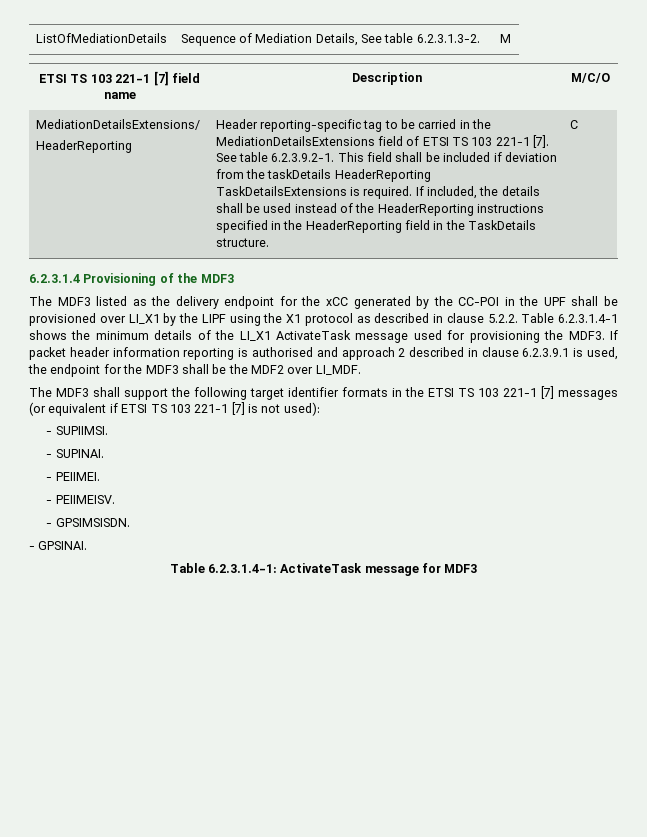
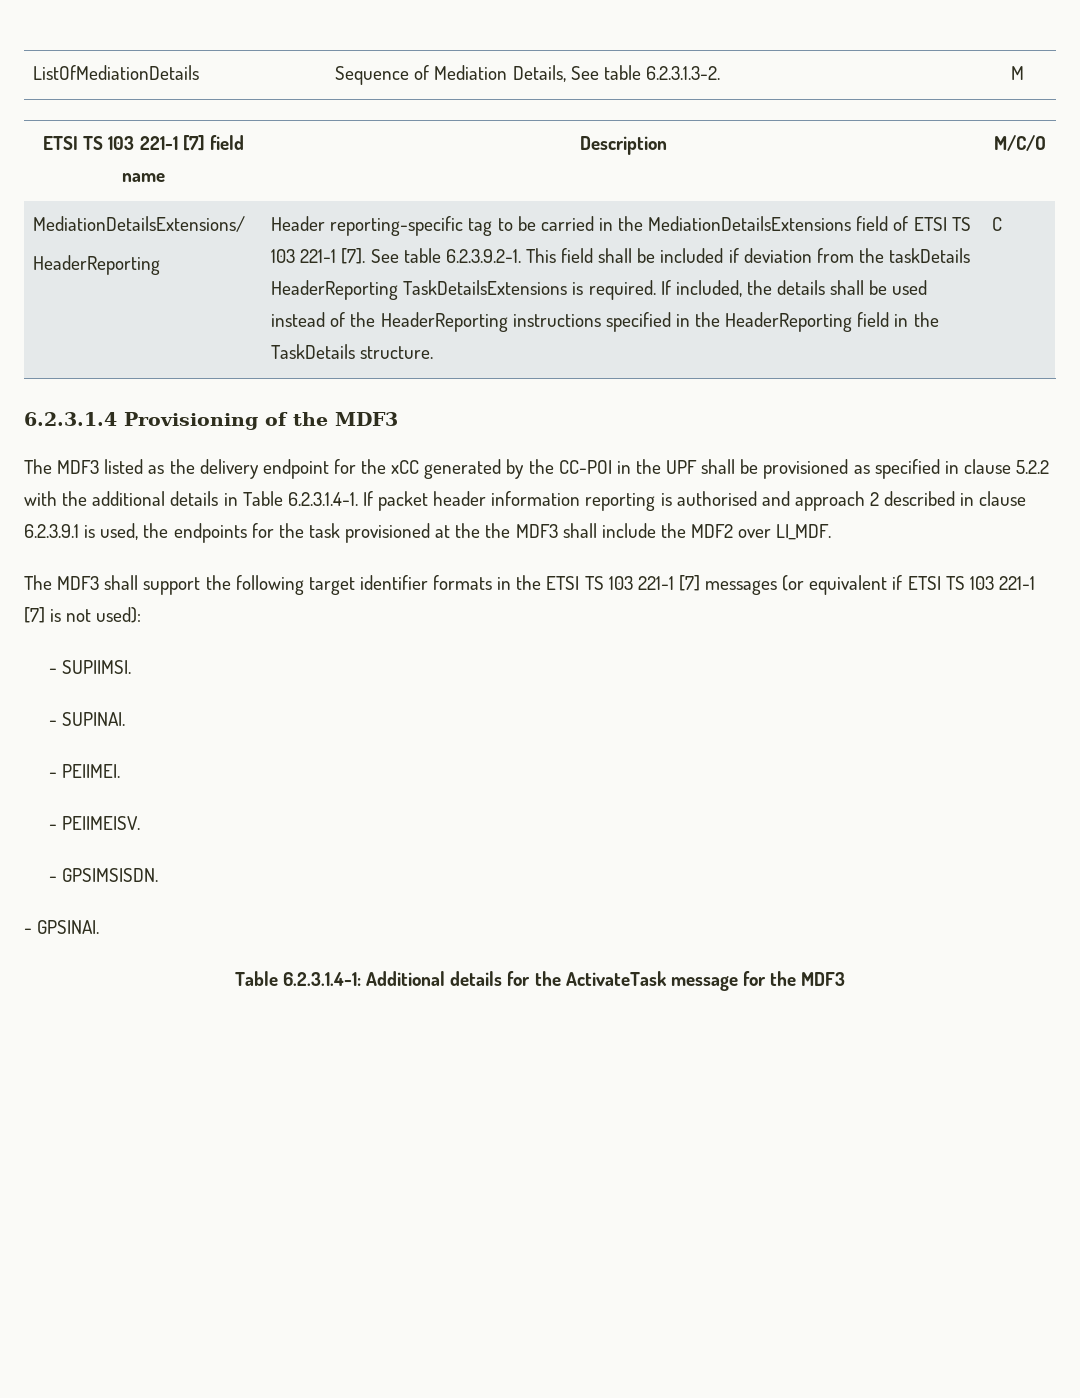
- The MDF3 listed as the delivery endpoint for the xCC generated by the CC-POI in the UPF shall be provisioned over LI_X1 by the LIPF using the X1 protocol as described in clause 5.2.2. Table 6.2.3.1.4-1 shows the minimum details of the LI_X1 ActivateTask message used for provisioning the MDF3. If packet header information reporting is authorised and approach 2 described in clause 6.2.3.9.1 is used, the endpoint for the MDF3 shall be the MDF2 over LI_MDF.
+ The MDF3 listed as the delivery endpoint for the xCC generated by the CC-POI in the UPF shall be provisioned as specified in clause 5.2.2 with the additional details in Table 6.2.3.1.4-1. If packet header information reporting is authorised and approach 2 described in clause 6.2.3.9.1 is used, the endpoints for the task provisioned at the the MDF3 shall include the MDF2 over LI_MDF.
- Table 6.2.3.1.4-1: ActivateTask message for MDF3
+ Table 6.2.3.1.4-1: Additional details for the ActivateTask message for the MDF3

